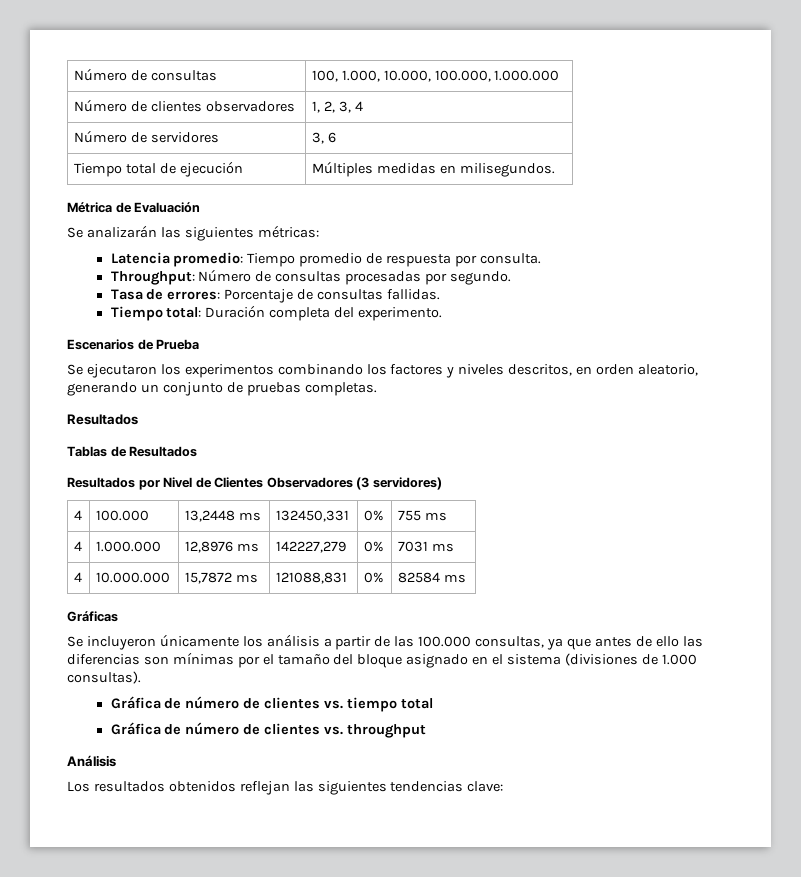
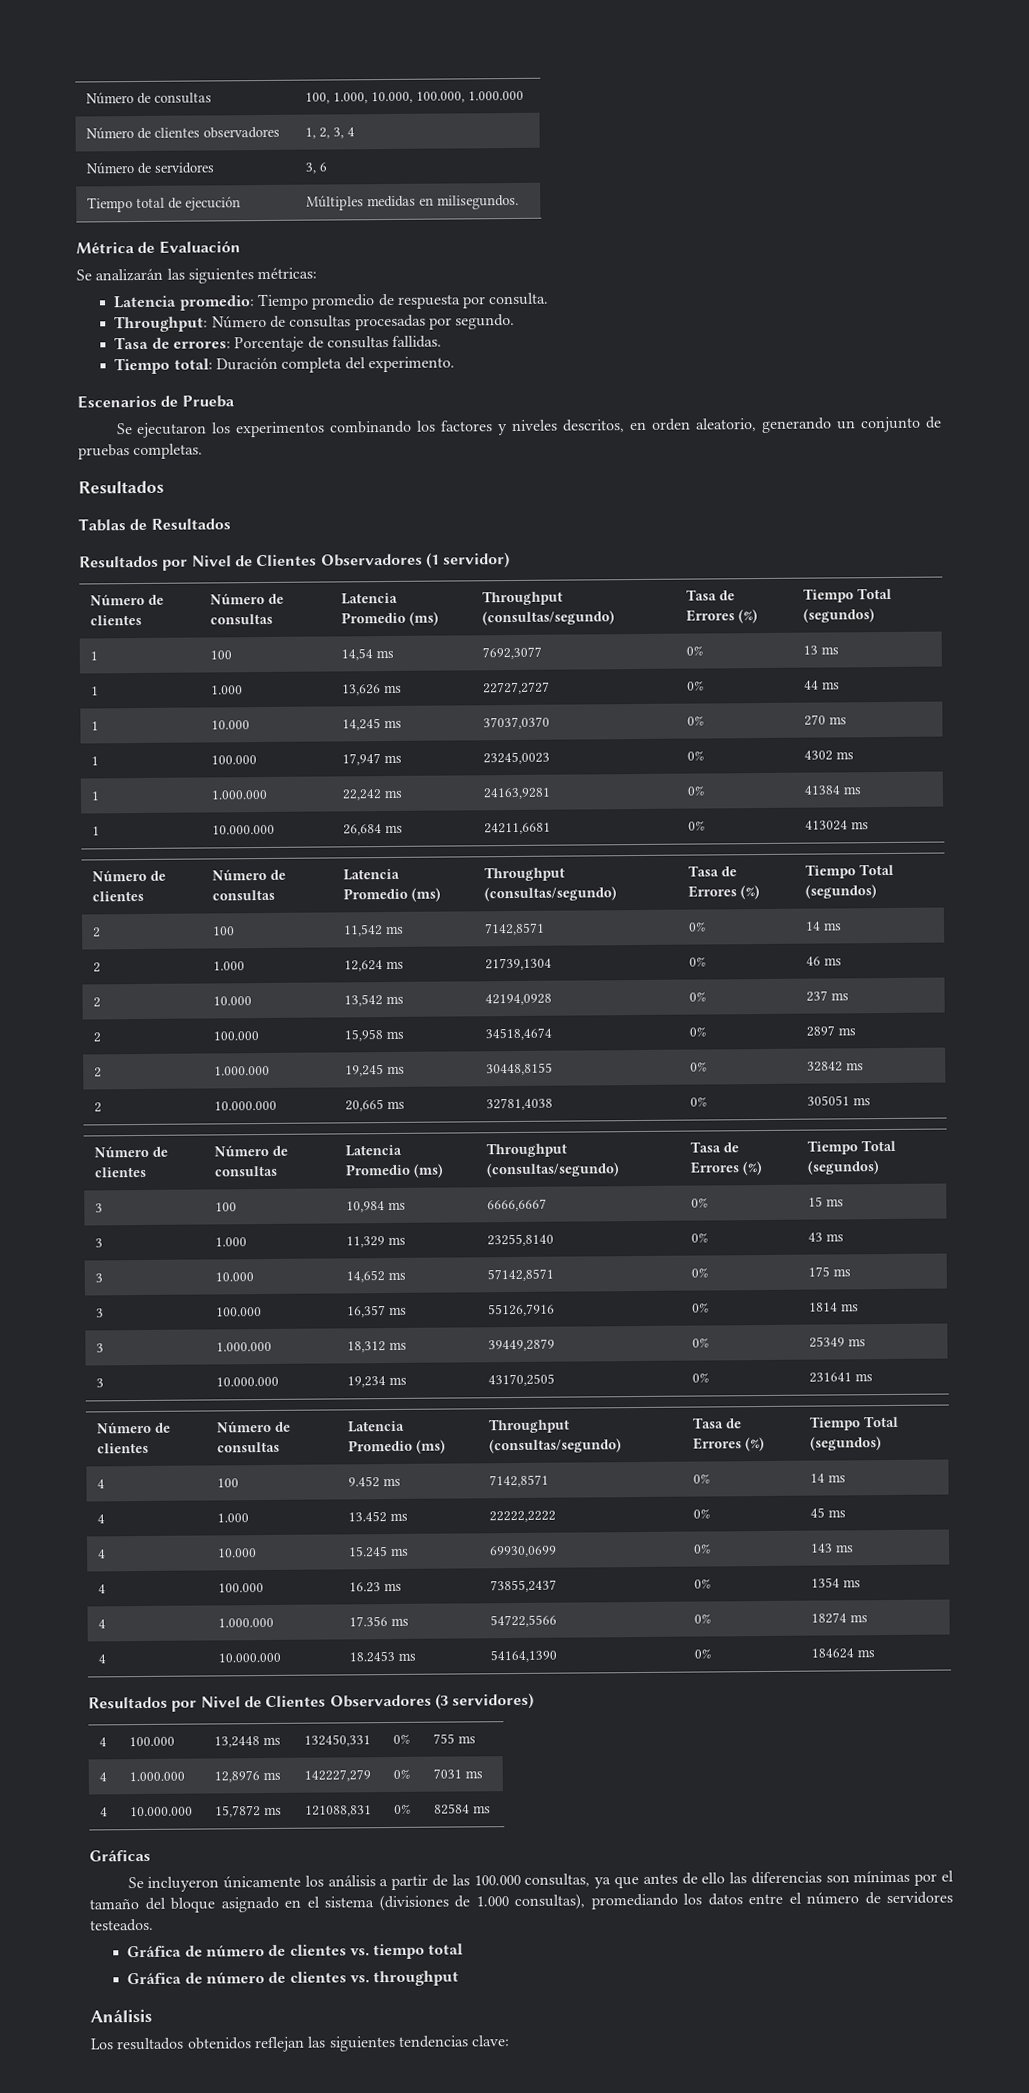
+ Resultados por Nivel de Clientes Observadores (1 servidor)
+ Número de clientes | Número de consultas | Latencia Promedio (ms) | Throughput (consultas/segundo) | Tasa de Errores (%) | Tiempo Total (segundos)
+ 1 | 100 | 14,54 ms | 7692,3077 | 0% | 13 ms
+ 1 | 1.000 | 13,626 ms | 22727,2727 | 0% | 44 ms
+ 1 | 10.000 | 14,245 ms | 37037,0370 | 0% | 270 ms
+ 1 | 100.000 | 17,947 ms | 23245,0023 | 0% | 4302 ms
+ 1 | 1.000.000 | 22,242 ms | 24163,9281 | 0% | 41384 ms
+ 1 | 10.000.000 | 26,684 ms | 24211,6681 | 0% | 413024 ms
+ Número de clientes | Número de consultas | Latencia Promedio (ms) | Throughput (consultas/segundo) | Tasa de Errores (%) | Tiempo Total (segundos)
+ 2 | 100 | 11,542 ms | 7142,8571 | 0% | 14 ms
+ 2 | 1.000 | 12,624 ms | 21739,1304 | 0% | 46 ms
+ 2 | 10.000 | 13,542 ms | 42194,0928 | 0% | 237 ms
+ 2 | 100.000 | 15,958 ms | 34518,4674 | 0% | 2897 ms
+ 2 | 1.000.000 | 19,245 ms | 30448,8155 | 0% | 32842 ms
+ 2 | 10.000.000 | 20,665 ms | 32781,4038 | 0% | 305051 ms
+ Número de clientes | Número de consultas | Latencia Promedio (ms) | Throughput (consultas/segundo) | Tasa de Errores (%) | Tiempo Total (segundos)
+ 3 | 100 | 10,984 ms | 6666,6667 | 0% | 15 ms
+ 3 | 1.000 | 11,329 ms | 23255,8140 | 0% | 43 ms
+ 3 | 10.000 | 14,652 ms | 57142,8571 | 0% | 175 ms
+ 3 | 100.000 | 16,357 ms | 55126,7916 | 0% | 1814 ms
+ 3 | 1.000.000 | 18,312 ms | 39449,2879 | 0% | 25349 ms
+ 3 | 10.000.000 | 19,234 ms | 43170,2505 | 0% | 231641 ms
+ Número de clientes | Número de consultas | Latencia Promedio (ms) | Throughput (consultas/segundo) | Tasa de Errores (%) | Tiempo Total (segundos)
+ 4 | 100 | 9.452 ms | 7142,8571 | 0% | 14 ms
+ 4 | 1.000 | 13.452 ms | 22222,2222 | 0% | 45 ms
+ 4 | 10.000 | 15.245 ms | 69930,0699 | 0% | 143 ms
+ 4 | 100.000 | 16.23 ms | 73855,2437 | 0% | 1354 ms
+ 4 | 1.000.000 | 17.356 ms | 54722,5566 | 0% | 18274 ms
+ 4 | 10.000.000 | 18.2453 ms | 54164,1390 | 0% | 184624 ms
- Se incluyeron únicamente los análisis a partir de las 100.000 consultas, ya que antes de ello las diferencias son mínimas por el tamaño del bloque asignado en el sistema (divisiones de 1.000 consultas).
+ Se incluyeron únicamente los análisis a partir de las 100.000 consultas, ya que antes de ello las diferencias son mínimas por el tamaño del bloque asignado en el sistema (divisiones de 1.000 consultas), promediando los datos entre el número de servidores testeados.

